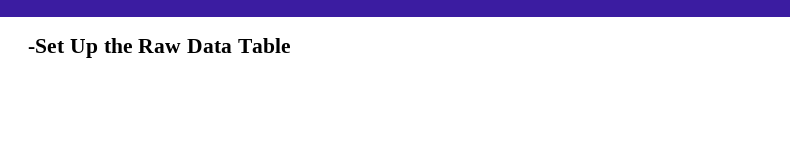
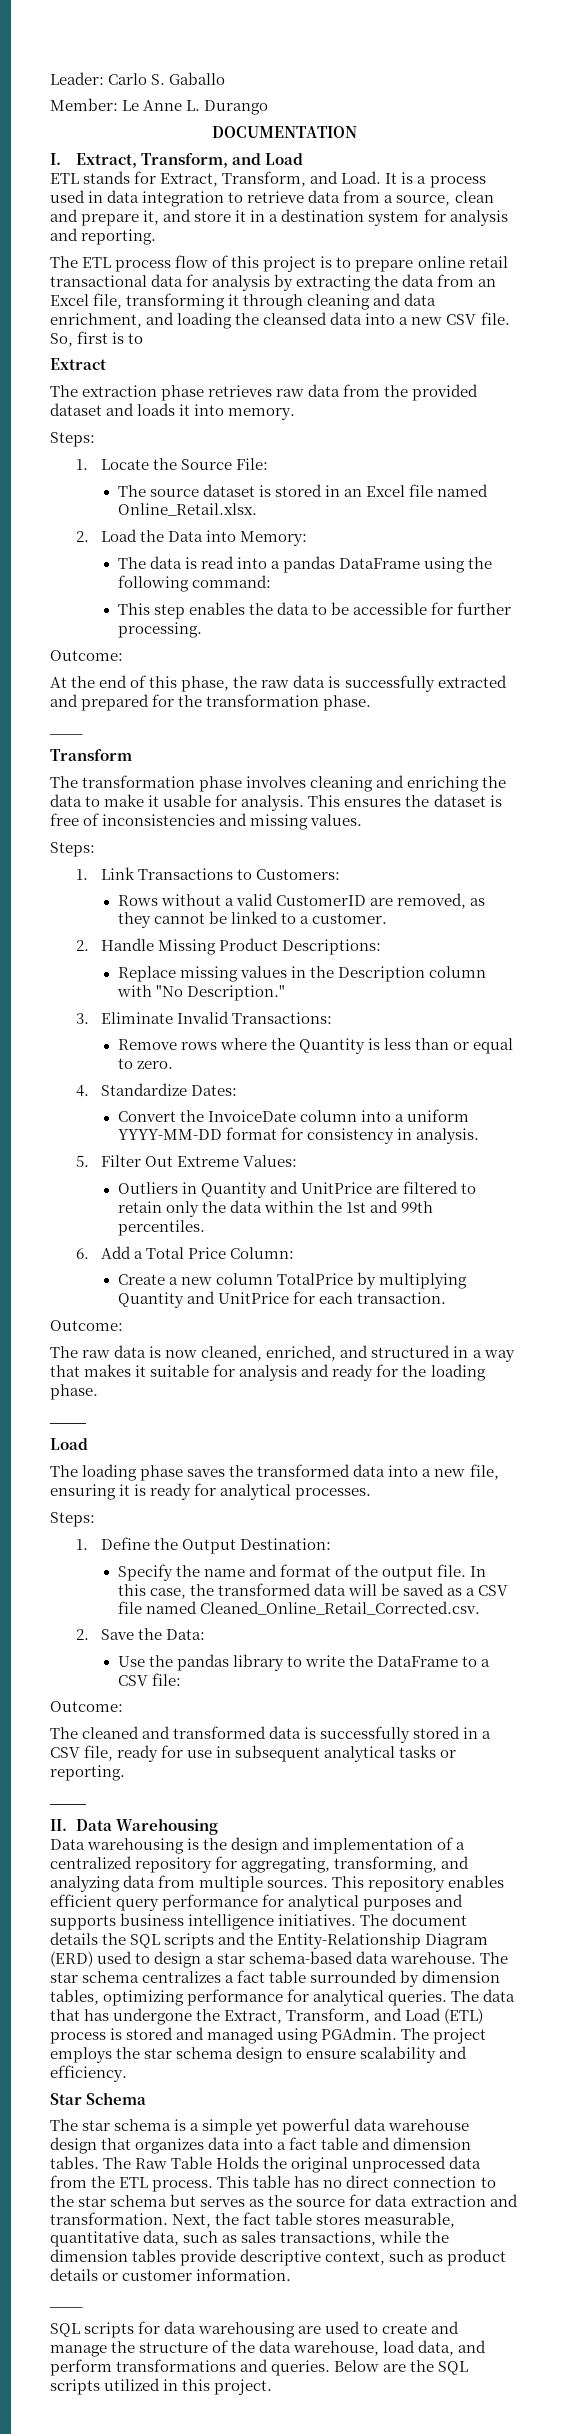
- -Set Up the Raw Data Table
+ Leader: Carlo S. Gaballo
+ Member: Le Anne L. Durango
+ DOCUMENTATION
+ I. Extract, Transform, and Load
+ ETL stands for Extract, Transform, and Load. It is a process used in data integration to retrieve data from a source, clean and prepare it, and store it in a destination system for analysis and reporting.
+ The ETL process flow of this project is to prepare online retail transactional data for analysis by extracting the data from an Excel file, transforming it through cleaning and data enrichment, and loading the cleansed data into a new CSV file. So, first is to
+ Extract
+ The extraction phase retrieves raw data from the provided dataset and loads it into memory.
+ Steps:
+ 1. Locate the Source File:
+ The source dataset is stored in an Excel file named Online_Retail.xlsx.
+ 2. Load the Data into Memory:
+ The data is read into a pandas DataFrame using the following command:
+ This step enables the data to be accessible for further processing.
+ Outcome:
+ At the end of this phase, the raw data is successfully extracted and prepared for the transformation phase.
+ ____
+ Transform
+ The transformation phase involves cleaning and enriching the data to make it usable for analysis. This ensures the dataset is free of inconsistencies and missing values.
+ Steps:
+ 1. Link Transactions to Customers:
+ Rows without a valid CustomerID are removed, as they cannot be linked to a customer.
+ 2. Handle Missing Product Descriptions:
+ Replace missing values in the Description column with "No Description."
+ 3. Eliminate Invalid Transactions:
+ Remove rows where the Quantity is less than or equal to zero.
+ 4. Standardize Dates:
+ Convert the InvoiceDate column into a uniform YYYY-MM-DD format for consistency in analysis.
+ 5. Filter Out Extreme Values:
+ Outliers in Quantity and UnitPrice are filtered to retain only the data within the 1st and 99th percentiles.
+ 6. Add a Total Price Column:
+ Create a new column TotalPrice by multiplying Quantity and UnitPrice for each transaction.
+ Outcome:
+ The raw data is now cleaned, enriched, and structured in a way that makes it suitable for analysis and ready for the loading phase.
+ ____
+ Load
+ The loading phase saves the transformed data into a new file, ensuring it is ready for analytical processes.
+ Steps:
+ 1. Define the Output Destination:
+ Specify the name and format of the output file. In this case, the transformed data will be saved as a CSV file named Cleaned_Online_Retail_Corrected.csv.
+ 2. Save the Data:
+ Use the pandas library to write the DataFrame to a CSV file:
+ Outcome:
+ The cleaned and transformed data is successfully stored in a CSV file, ready for use in subsequent analytical tasks or reporting.
+ ____
+ II. Data Warehousing
+ Data warehousing is the design and implementation of a centralized repository for aggregating, transforming, and analyzing data from multiple sources. This repository enables efficient query performance for analytical purposes and supports business intelligence initiatives. The document details the SQL scripts and the Entity-Relationship Diagram (ERD) used to design a star schema-based data warehouse. The star schema centralizes a fact table surrounded by dimension tables, optimizing performance for analytical queries. The data that has undergone the Extract, Transform, and Load (ETL) process is stored and managed using PGAdmin. The project employs the star schema design to ensure scalability and efficiency.
+ Star Schema
+ The star schema is a simple yet powerful data warehouse design that organizes data into a fact table and dimension tables. The Raw Table Holds the original unprocessed data from the ETL process. This table has no direct connection to the star schema but serves as the source for data extraction and transformation. Next, the fact table stores measurable, quantitative data, such as sales transactions, while the dimension tables provide descriptive context, such as product details or customer information.
+ ____
+ SQL scripts for data warehousing are used to create and manage the structure of the data warehouse, load data, and perform transformations and queries. Below are the SQL scripts utilized in this project.

